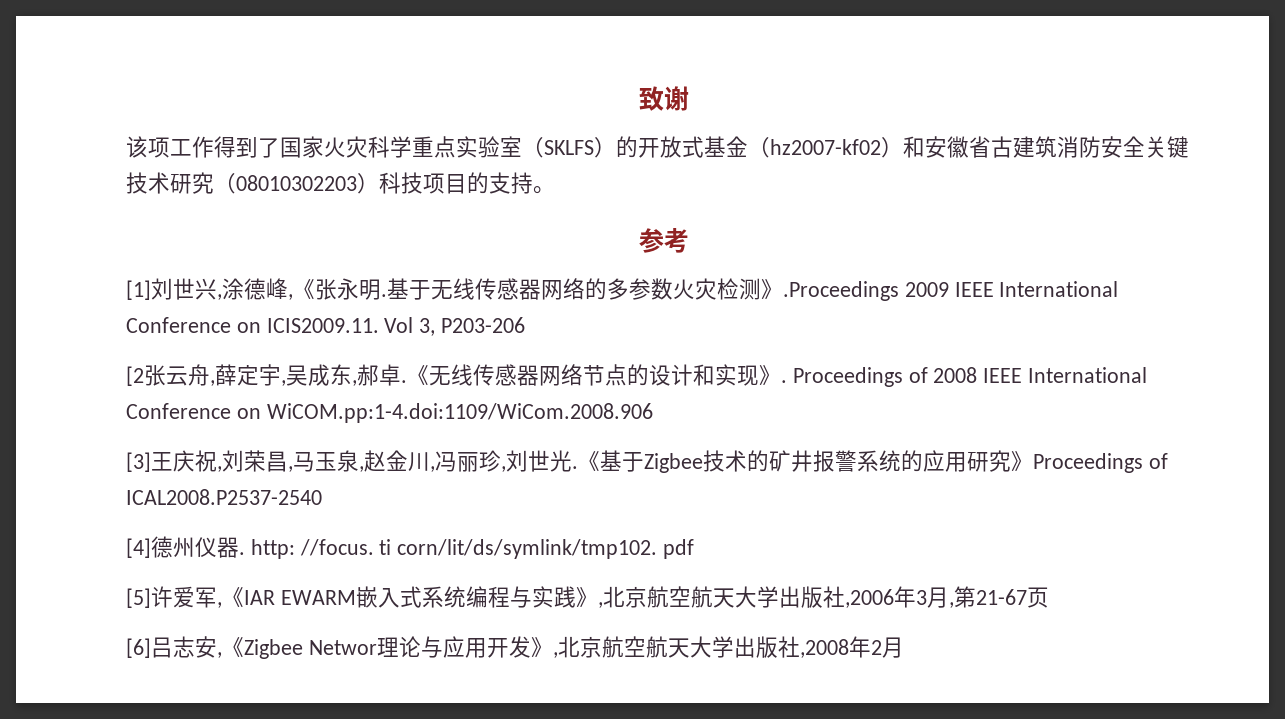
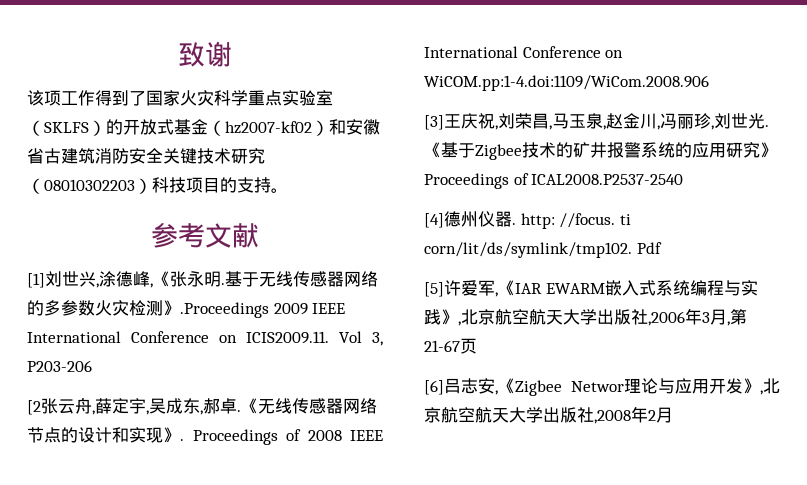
- 参考
+ 参考文献
- [4]德州仪器. http: //focus. ti corn/lit/ds/symlink/tmp102. pdf
+ [4]德州仪器. http: //focus. ti corn/lit/ds/symlink/tmp102. Pdf

